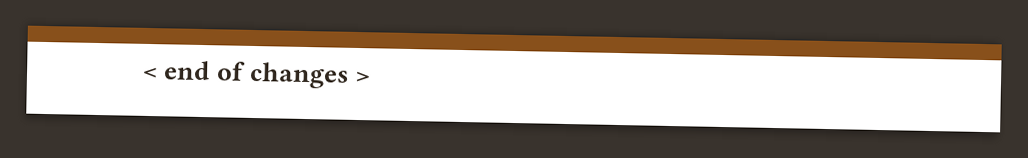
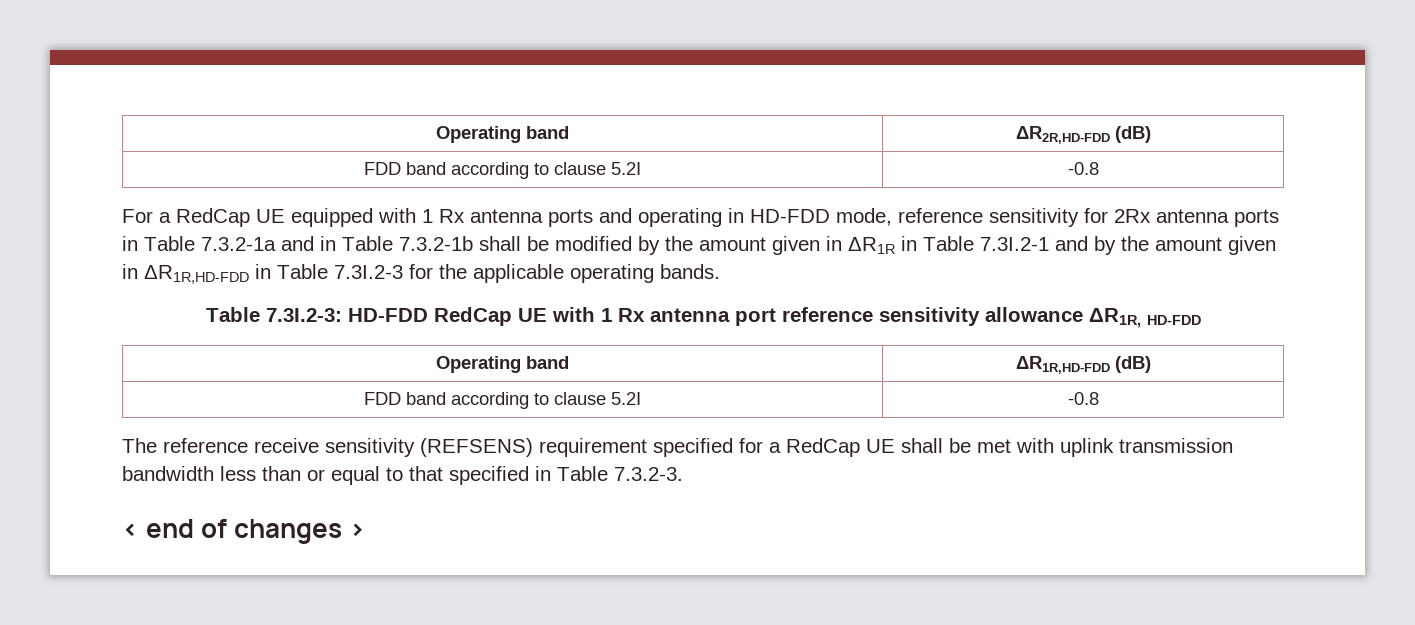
+ Operating band | ΔR2R,HD-FDD (dB)
+ FDD band according to clause 5.2I | -0.8
+ For a RedCap UE equipped with 1 Rx antenna ports and operating in HD-FDD mode, reference sensitivity for 2Rx antenna ports in Table 7.3.2-1a and in Table 7.3.2-1b shall be modified by the amount given in ΔR1R in Table 7.3I.2-1 and by the amount given in ΔR1R,HD-FDD in Table 7.3I.2-3 for the applicable operating bands.
+ Table 7.3I.2-3: HD-FDD RedCap UE with 1 Rx antenna port reference sensitivity allowance ΔR1R, HD-FDD
+ Operating band | ΔR1R,HD-FDD (dB)
+ FDD band according to clause 5.2I | -0.8
+ The reference receive sensitivity (REFSENS) requirement specified for a RedCap UE shall be met with uplink transmission bandwidth less than or equal to that specified in Table 7.3.2-3.

